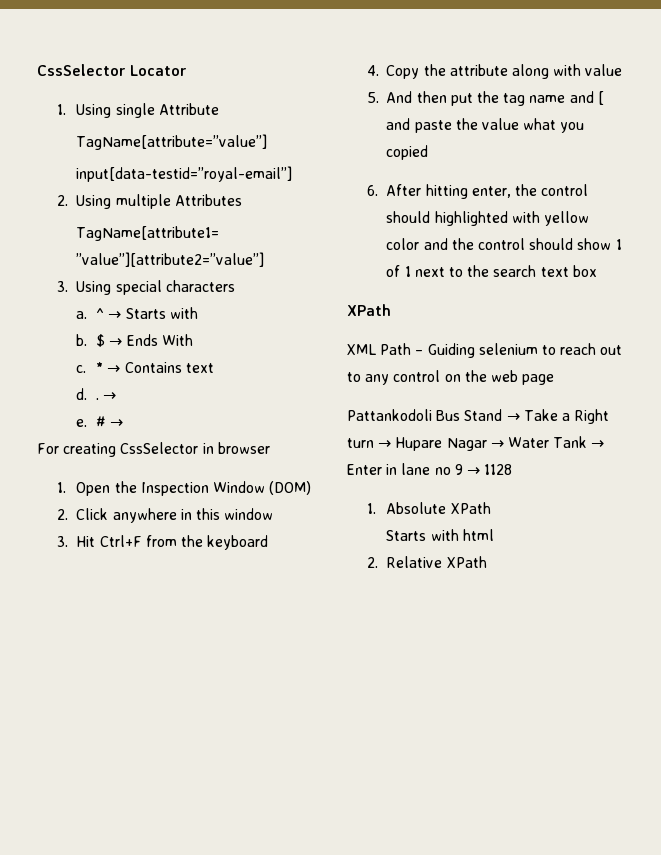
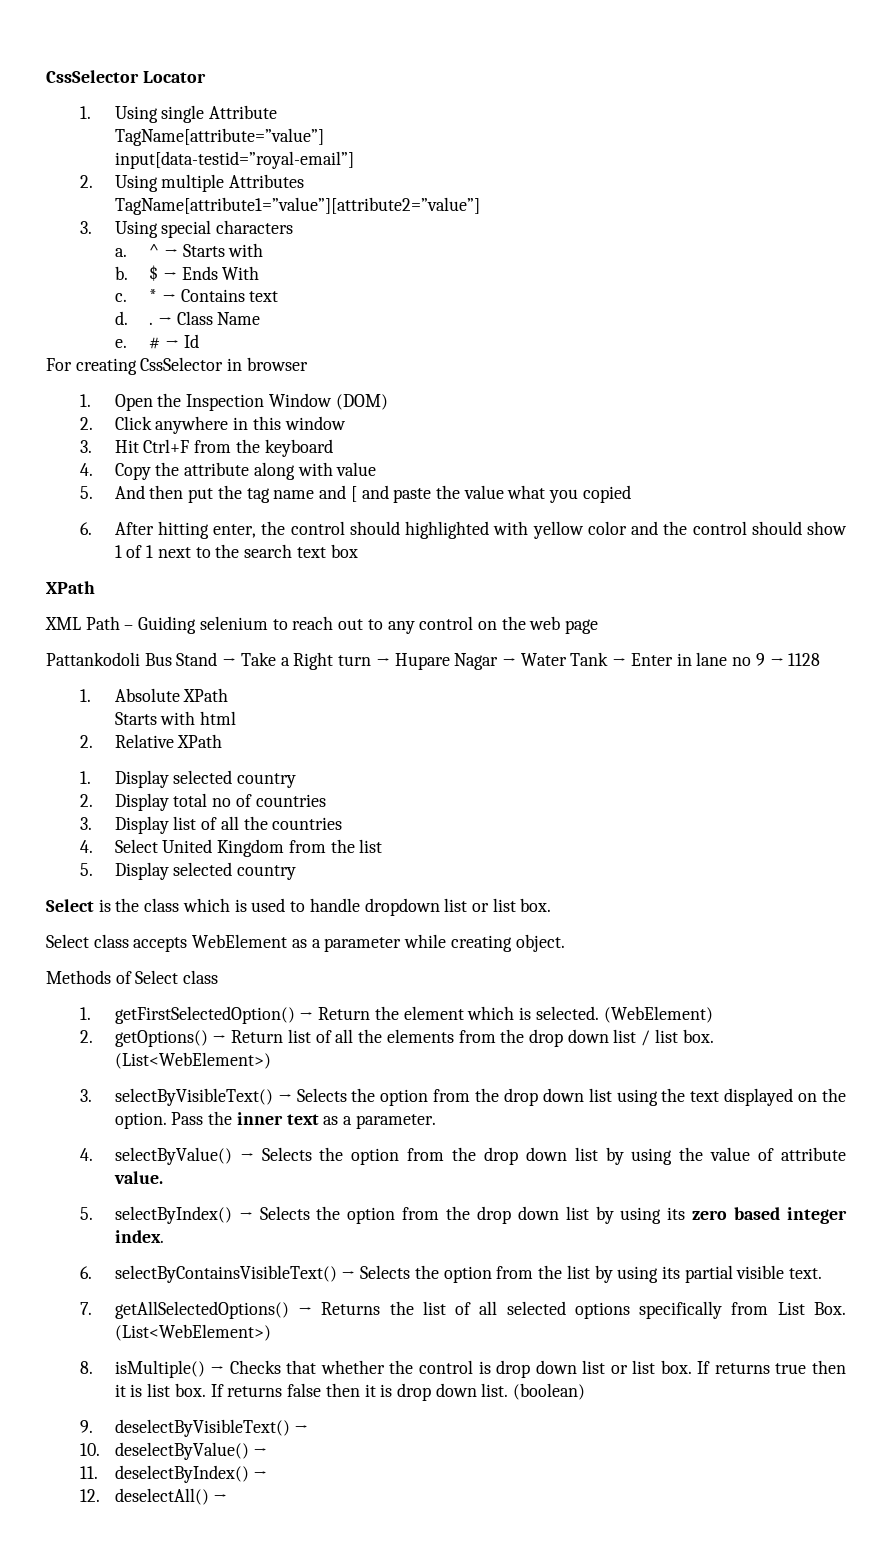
- d. . →
+ d. . → Class Name
- # →
+ # → Id
+ 1. Display selected country
+ 2. Display total no of countries
+ 3. Display list of all the countries
+ 4. Select United Kingdom from the list
+ 5. Display selected country
+ Select is the class which is used to handle dropdown list or list box.
+ Select class accepts WebElement as a parameter while creating object.
+ Methods of Select class
+ 1. getFirstSelectedOption() → Return the element which is selected. (WebElement)
+ 2. getOptions() → Return list of all the elements from the drop down list / list box. (List<WebElement>)
+ 3. selectByVisibleText() → Selects the option from the drop down list using the text displayed on the option. Pass the inner text as a parameter.
+ 4. selectByValue() → Selects the option from the drop down list by using the value of attribute value.
+ 5. selectByIndex() → Selects the option from the drop down list by using its zero based integer index.
+ 6. selectByContainsVisibleText() → Selects the option from the list by using its partial visible text.
+ 7. getAllSelectedOptions() → Returns the list of all selected options specifically from List Box. (List<WebElement>)
+ 8. isMultiple() → Checks that whether the control is drop down list or list box. If returns true then it is list box. If returns false then it is drop down list. (boolean)
+ 9. deselectByVisibleText() →
+ 10. deselectByValue() →
+ 11. deselectByIndex() →
+ 12. deselectAll() →

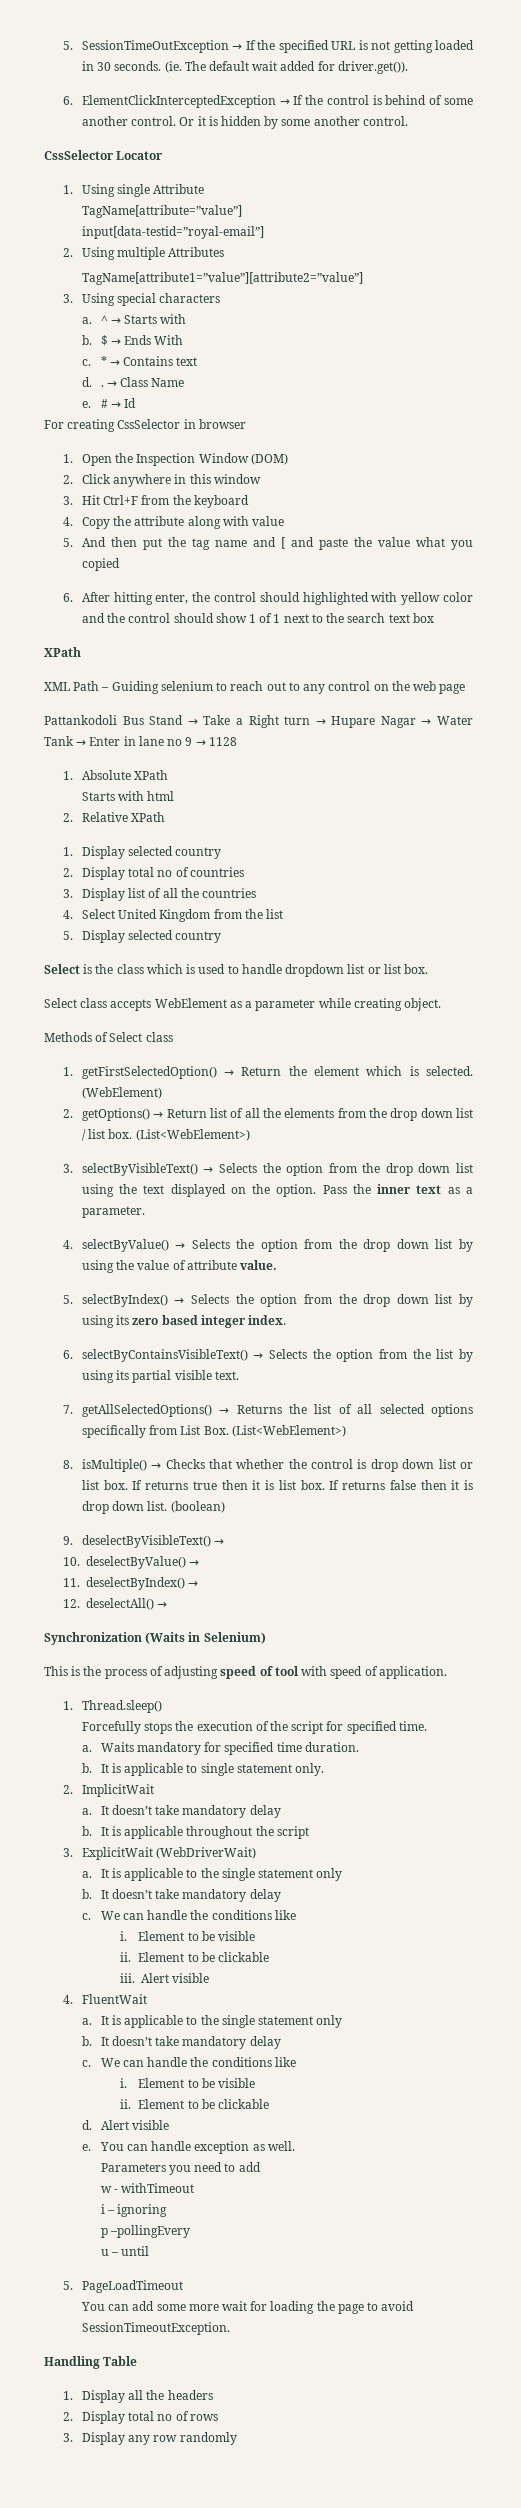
+ 5. SessionTimeOutException → If the specified URL is not getting loaded in 30 seconds. (ie. The default wait added for driver.get()).
+ 6. ElementClickInterceptedException → If the control is behind of some another control. Or it is hidden by some another control.
+ Synchronization (Waits in Selenium)
+ This is the process of adjusting speed of tool with speed of application.
+ 1. Thread.sleep()
+ Forcefully stops the execution of the script for specified time.
+ a. Waits mandatory for specified time duration.
+ b. It is applicable to single statement only.
+ 2. ImplicitWait
+ a. It doesn’t take mandatory delay
+ b. It is applicable throughout the script
+ 3. ExplicitWait (WebDriverWait)
+ a. It is applicable to the single statement only
+ b. It doesn’t take mandatory delay
+ c. We can handle the conditions like
+ i. Element to be visible
+ ii. Element to be clickable
+ iii. Alert visible
+ 4. FluentWait
+ a. It is applicable to the single statement only
+ b. It doesn’t take mandatory delay
+ c. We can handle the conditions like
+ i. Element to be visible
+ ii. Element to be clickable
+ d. Alert visible
+ e. You can handle exception as well.
+ Parameters you need to add
+ w - withTimeout
+ i – ignoring
+ p –pollingEvery
+ u – until
+ 5. PageLoadTimeout
+ You can add some more wait for loading the page to avoid SessionTimeoutException.
+ Handling Table
+ 1. Display all the headers
+ 2. Display total no of rows
+ 3. Display any row randomly

